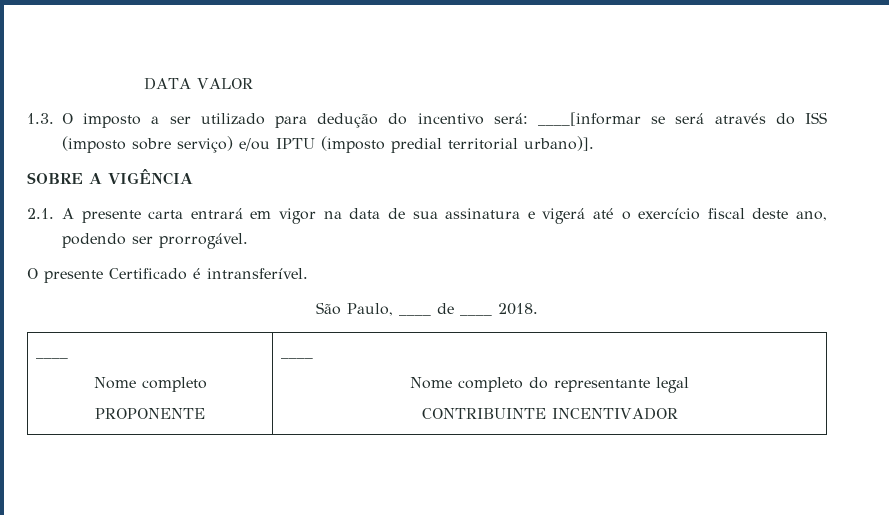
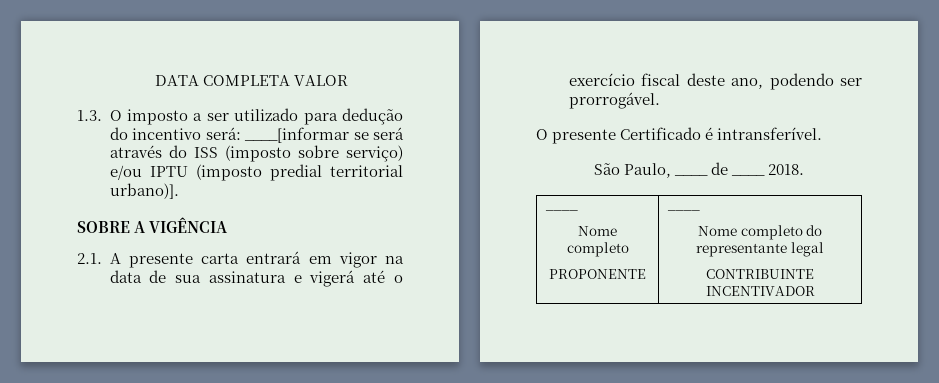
- DATA VALOR
+ DATA COMPLETA VALOR

